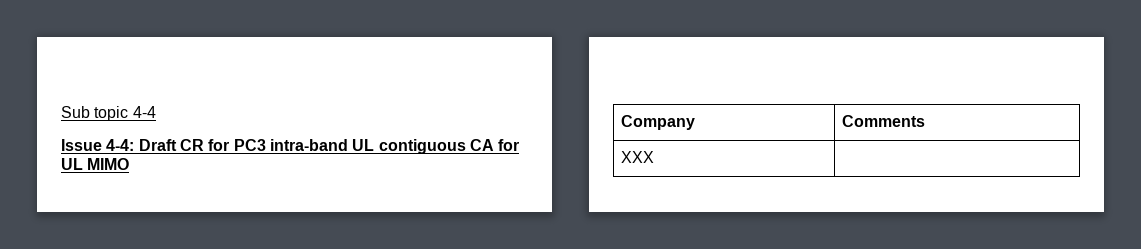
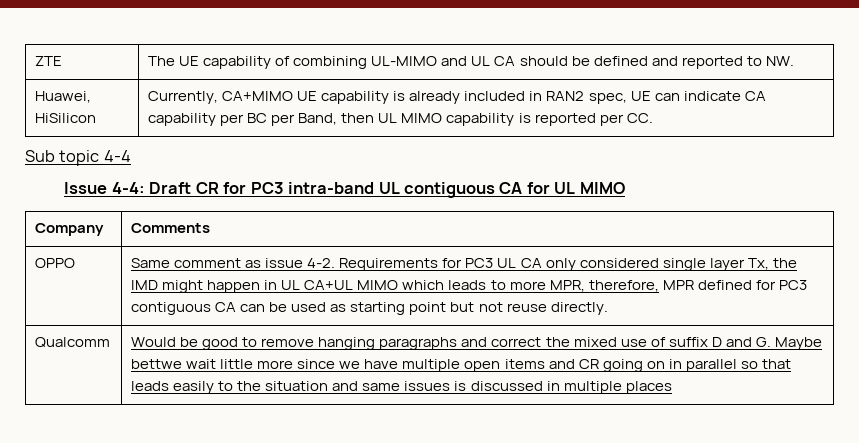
+ ZTE | The UE capability of combining UL-MIMO and UL CA should be defined and reported to NW.
+ Huawei, HiSilicon | Currently, CA+MIMO UE capability is already included in RAN2 spec, UE can indicate CA capability per BC per Band, then UL MIMO capability is reported per CC.
- XXX
+ OPPO | Same comment as issue 4-2. Requirements for PC3 UL CA only considered single layer Tx, the IMD might happen in UL CA+UL MIMO which leads to more MPR, therefore, MPR defined for PC3 contiguous CA can be used as starting point but not reuse directly.
+ Qualcomm | Would be good to remove hanging paragraphs and correct the mixed use of suffix D and G. Maybe bettwe wait little more since we have multiple open items and CR going on in parallel so that leads easily to the situation and same issues is discussed in multiple places

